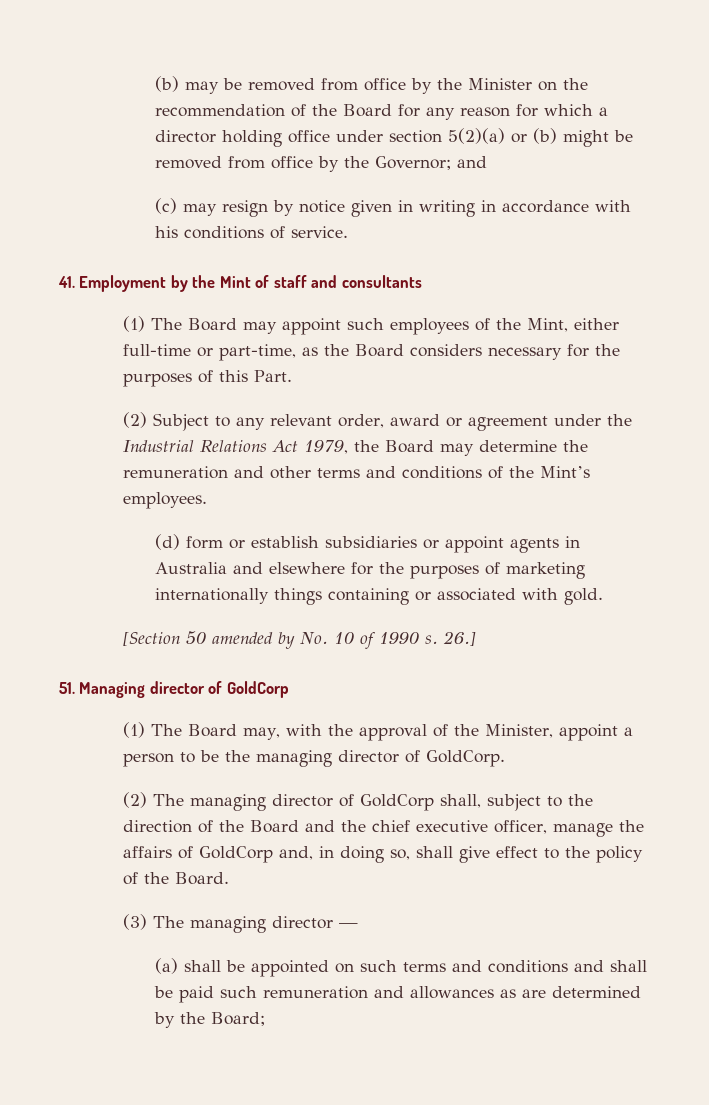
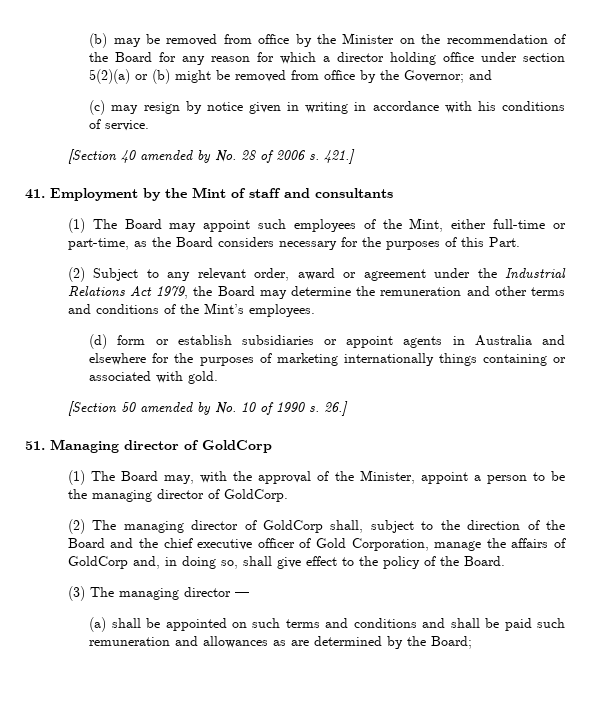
+ [Section 40 amended by No. 28 of 2006 s. 421.]
- (2) The managing director of GoldCorp shall, subject to the direction of the Board and the chief executive officer, manage the affairs of GoldCorp and, in doing so, shall give effect to the policy of the Board.
+ (2) The managing director of GoldCorp shall, subject to the direction of the Board and the chief executive officer of Gold Corporation, manage the affairs of GoldCorp and, in doing so, shall give effect to the policy of the Board.

